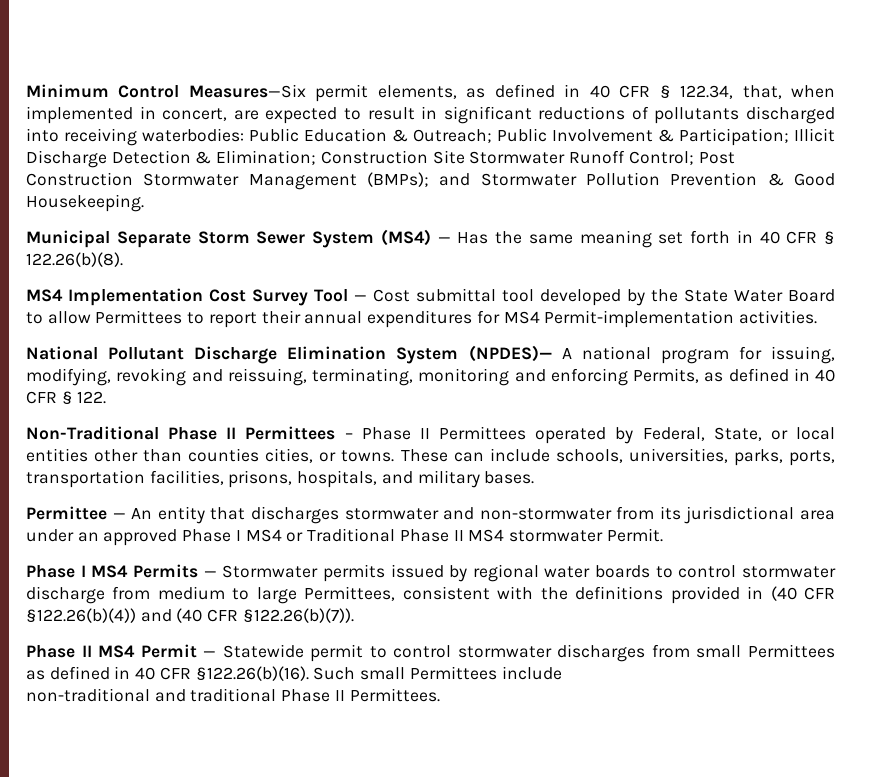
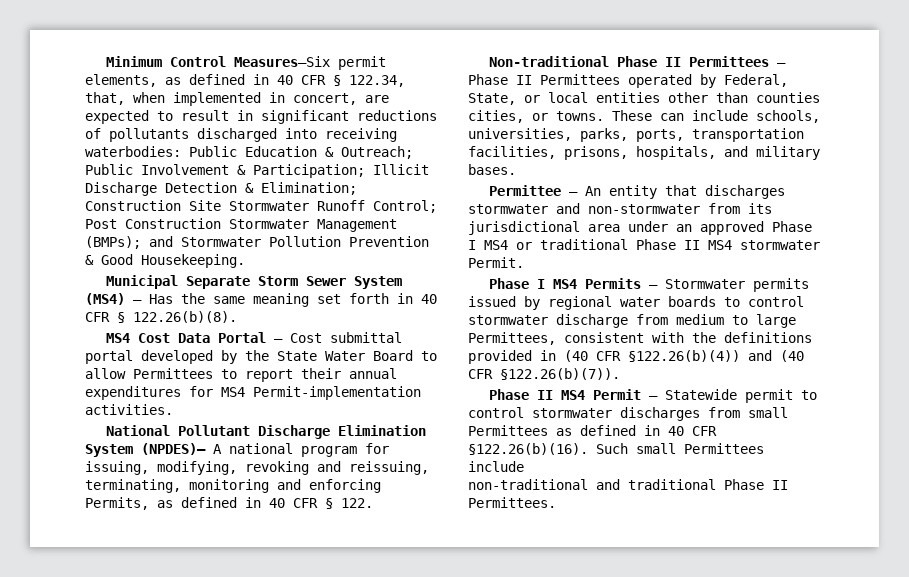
- MS4 Implementation Cost Survey Tool — Cost submittal tool developed by the State Water Board to allow Permittees to report their annual expenditures for MS4 Permit-implementation activities.
+ MS4 Cost Data Portal — Cost submittal portal developed by the State Water Board to allow Permittees to report their annual expenditures for MS4 Permit-implementation activities.
- Non-Traditional Phase II Permittees – Phase II Permittees operated by Federal, State, or local entities other than counties cities, or towns.
+ Non-traditional Phase II Permittees – Phase II Permittees operated by Federal, State, or local entities other than counties cities, or towns.
- Permittee — An entity that discharges stormwater and non-stormwater from its jurisdictional area under an approved Phase I MS4 or Traditional Phase II MS4 stormwater Permit.
+ Permittee — An entity that discharges stormwater and non-stormwater from its jurisdictional area under an approved Phase I MS4 or traditional Phase II MS4 stormwater Permit.

